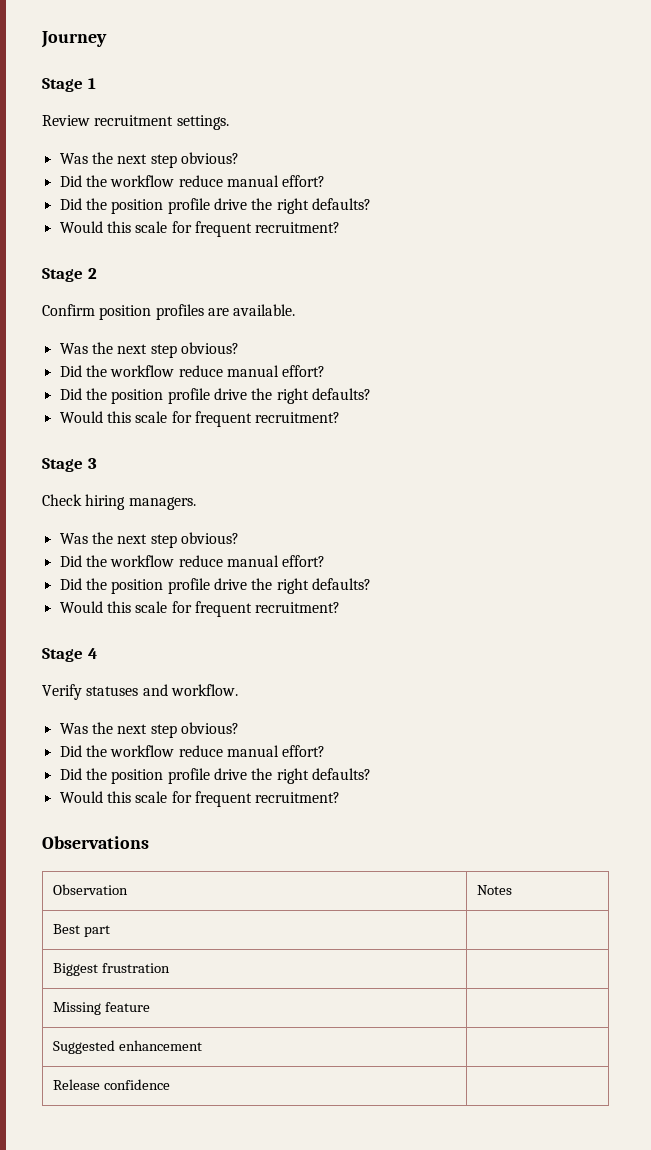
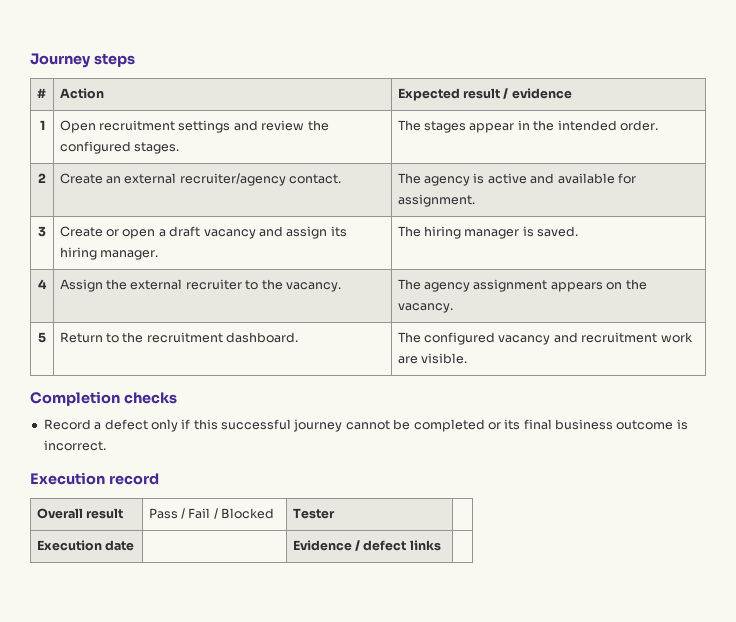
- Journey
- Stage 1
- Review recruitment settings.
- Was the next step obvious?
- Did the workflow reduce manual effort?
- Did the position profile drive the right defaults?
- Would this scale for frequent recruitment?
- Stage 2
- Confirm position profiles are available.
- Was the next step obvious?
- Did the workflow reduce manual effort?
- Did the position profile drive the right defaults?
- Would this scale for frequent recruitment?
- Stage 3
- Check hiring managers.
- Was the next step obvious?
- Did the workflow reduce manual effort?
- Did the position profile drive the right defaults?
- Would this scale for frequent recruitment?
- Stage 4
- Verify statuses and workflow.
- Was the next step obvious?
- Did the workflow reduce manual effort?
- Did the position profile drive the right defaults?
- Would this scale for frequent recruitment?
- Observations
- Observation | Notes
- Best part |
- Biggest frustration |
- Missing feature |
- Suggested enhancement |
- Release confidence |
+ Journey steps
+ # | Action | Expected result / evidence
+ 1 | Open recruitment settings and review the configured stages. | The stages appear in the intended order.
+ 2 | Create an external recruiter/agency contact. | The agency is active and available for assignment.
+ 3 | Create or open a draft vacancy and assign its hiring manager. | The hiring manager is saved.
+ 4 | Assign the external recruiter to the vacancy. | The agency assignment appears on the vacancy.
+ 5 | Return to the recruitment dashboard. | The configured vacancy and recruitment work are visible.
+ Completion checks
+ Record a defect only if this successful journey cannot be completed or its final business outcome is incorrect.
+ Execution record
+ Overall result | Pass / Fail / Blocked | Tester |
+ Execution date | | Evidence / defect links |

